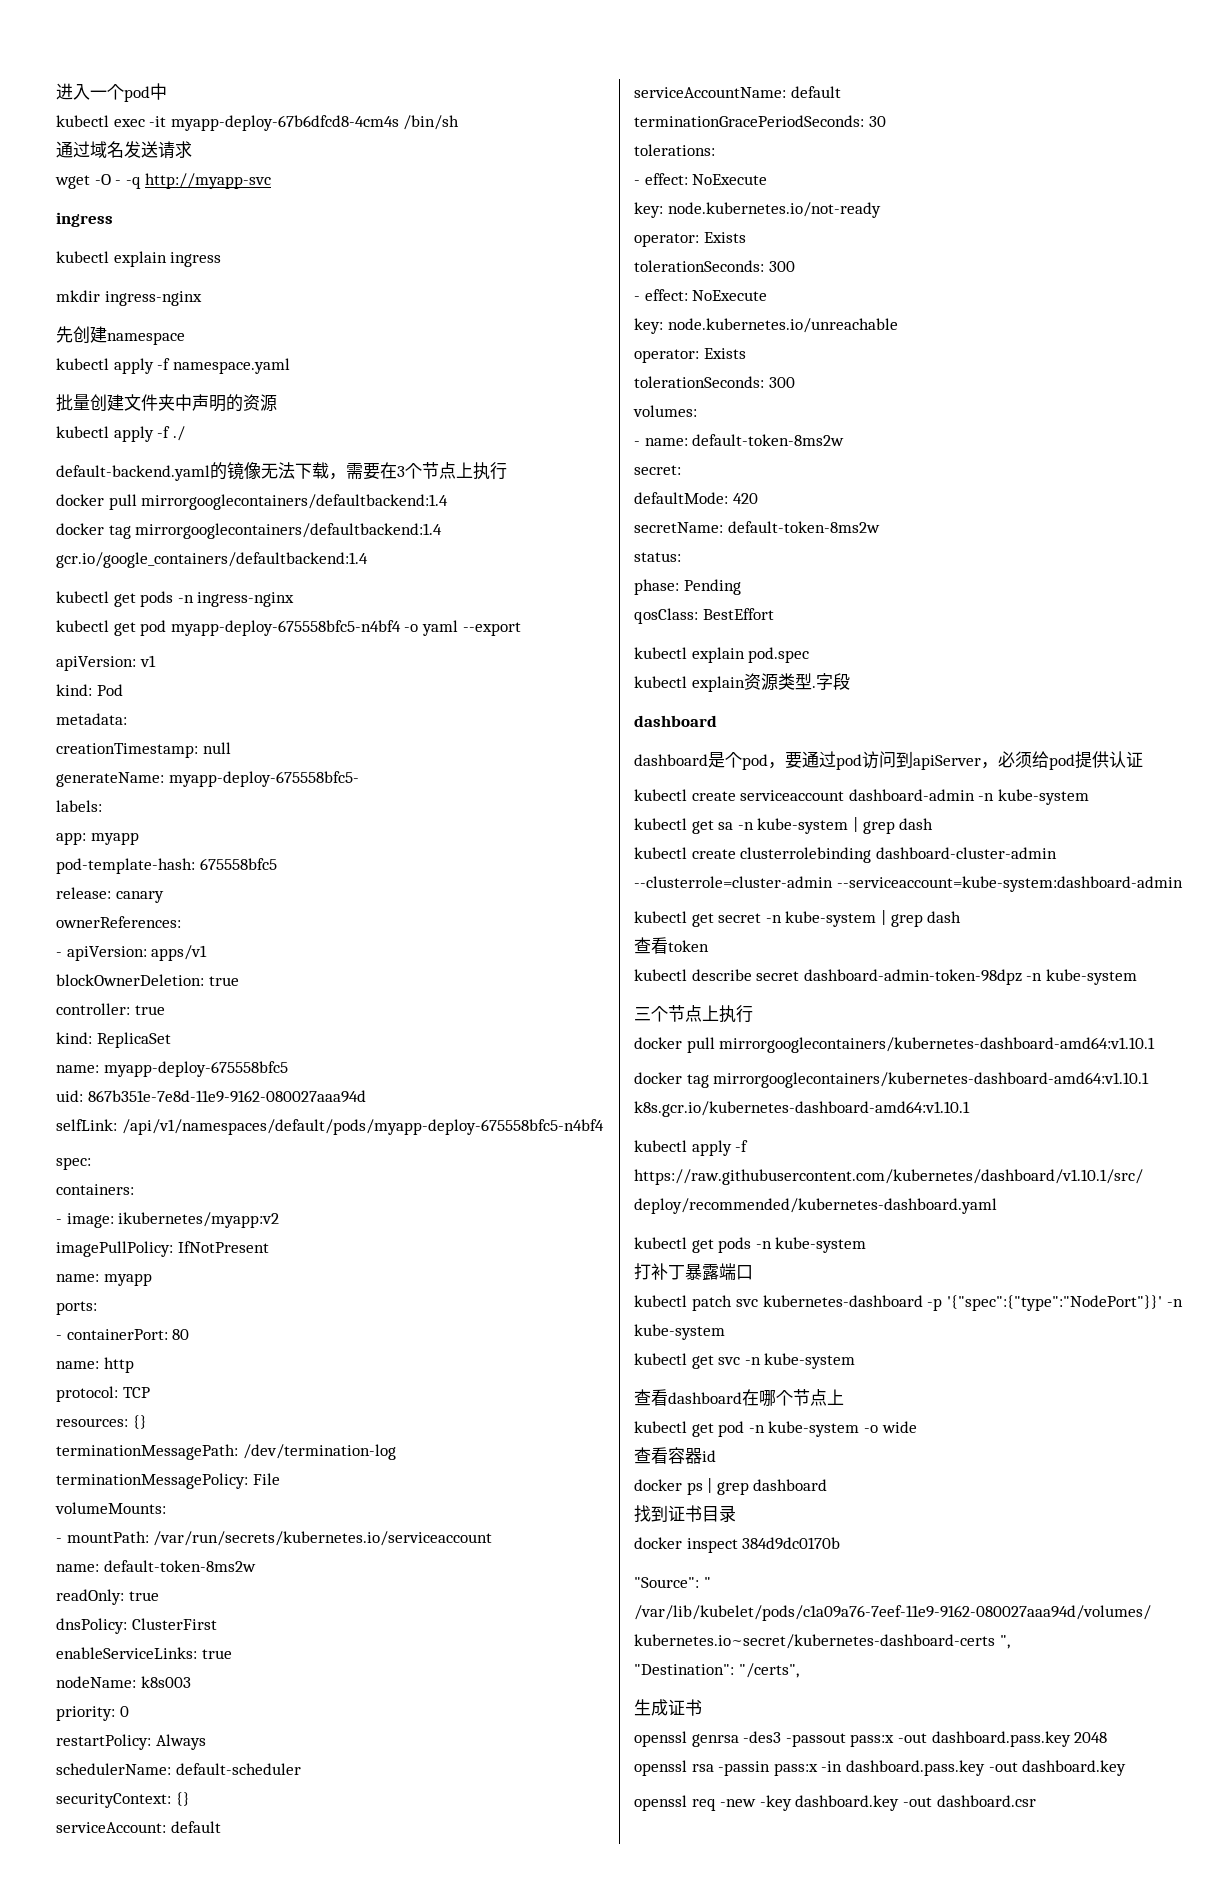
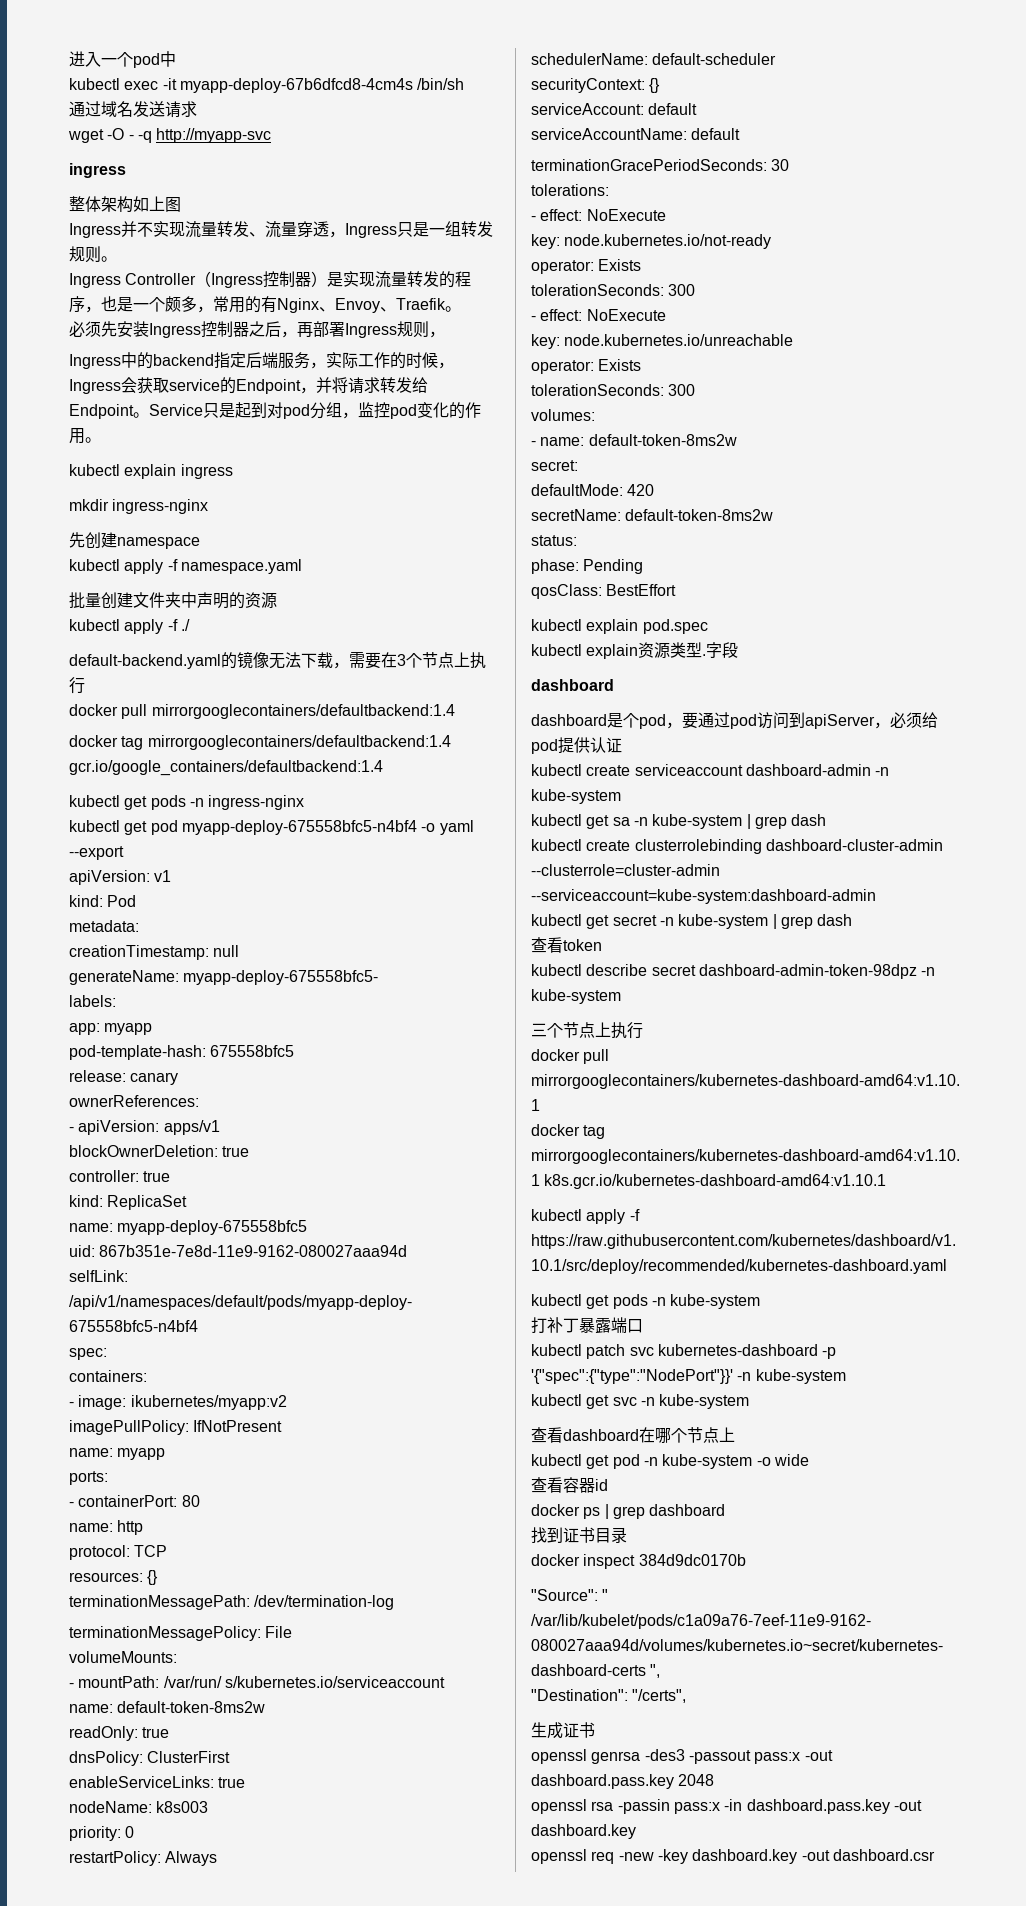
+ 整体架构如上图
+ Ingress并不实现流量转发、流量穿透，Ingress只是一组转发规则。
+ Ingress Controller（Ingress控制器）是实现流量转发的程序，也是一个颇多，常用的有Nginx、Envoy、Traefik。
+ 必须先安装Ingress控制器之后，再部署Ingress规则，
+ Ingress中的backend指定后端服务，实际工作的时候，Ingress会获取service的Endpoint，并将请求转发给Endpoint。Service只是起到对pod分组，监控pod变化的作用。
- - mountPath: /var/run/secrets/kubernetes.io/serviceaccount
+ - mountPath: /var/run/ s/kubernetes.io/serviceaccount

